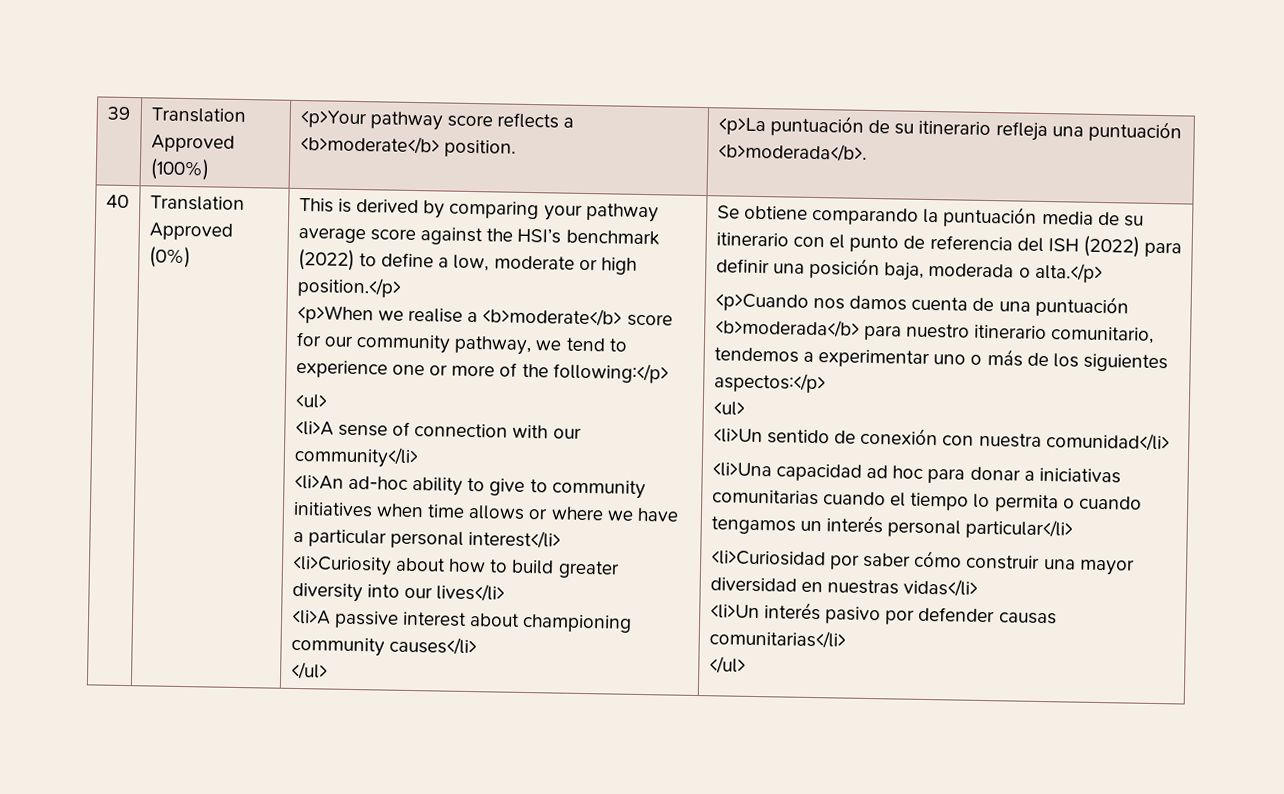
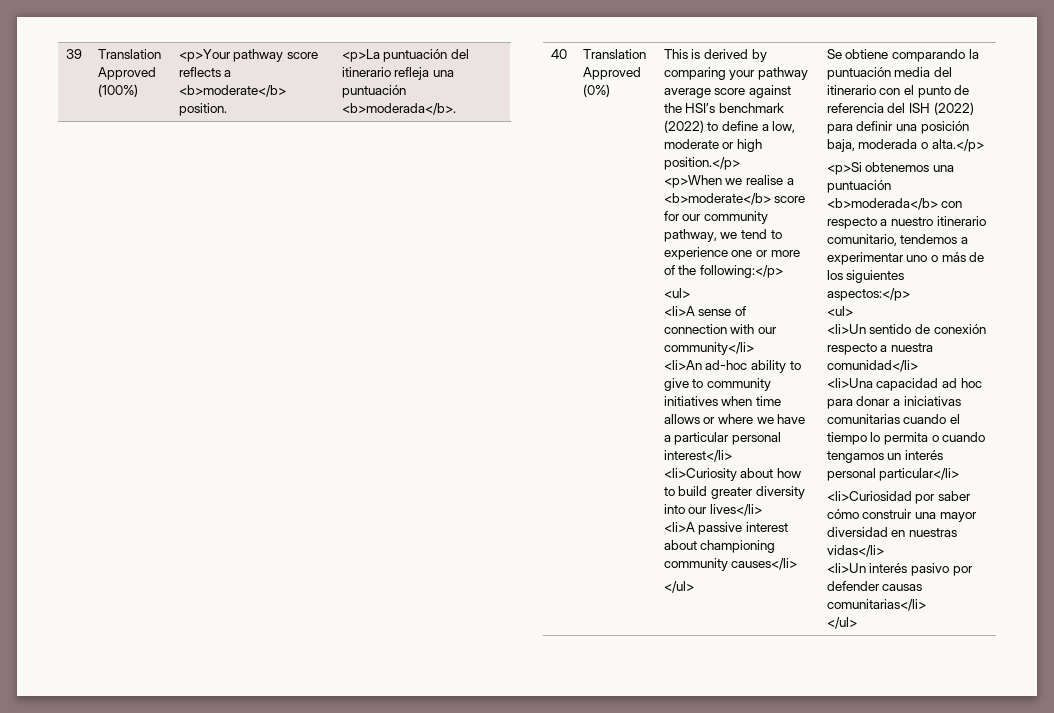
- 39 | Translation Approved (100%) | <p>Your pathway score reflects a <b>moderate</b> position. | <p>La puntuación de su itinerario refleja una puntuación <b>moderada</b>.
+ 39 | Translation Approved (100%) | <p>Your pathway score reflects a <b>moderate</b> position. | <p>La puntuación del itinerario refleja una puntuación <b>moderada</b>.
- Se obtiene comparando la puntuación media de su itinerario con el punto de referencia del ISH (2022) para definir una posición baja, moderada o alta.</p>
+ Se obtiene comparando la puntuación media del itinerario con el punto de referencia del ISH (2022) para definir una posición baja, moderada o alta.</p>
- <p>Cuando nos damos cuenta de una puntuación <b>moderada</b> para nuestro itinerario comunitario, tendemos a experimentar uno o más de los siguientes aspectos:</p>
+ <p>Si obtenemos una puntuación <b>moderada</b> con respecto a nuestro itinerario comunitario, tendemos a experimentar uno o más de los siguientes aspectos:</p>
- <li>Un sentido de conexión con nuestra comunidad</li>
+ <li>Un sentido de conexión respecto a nuestra comunidad</li>

